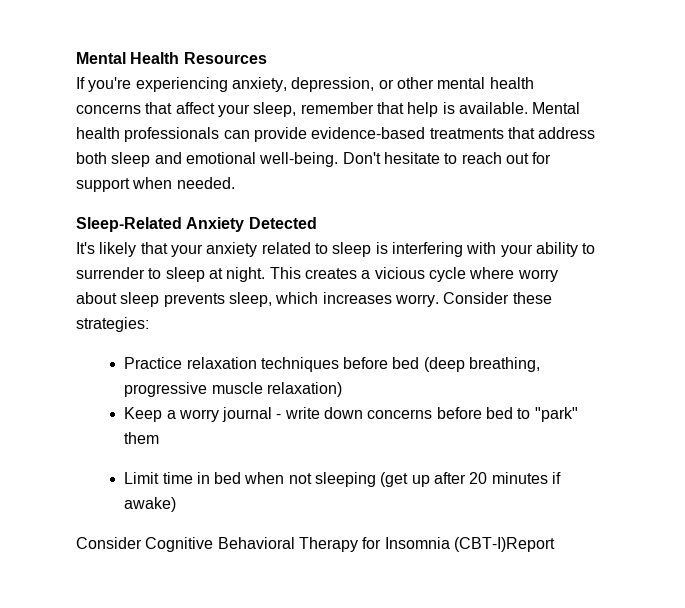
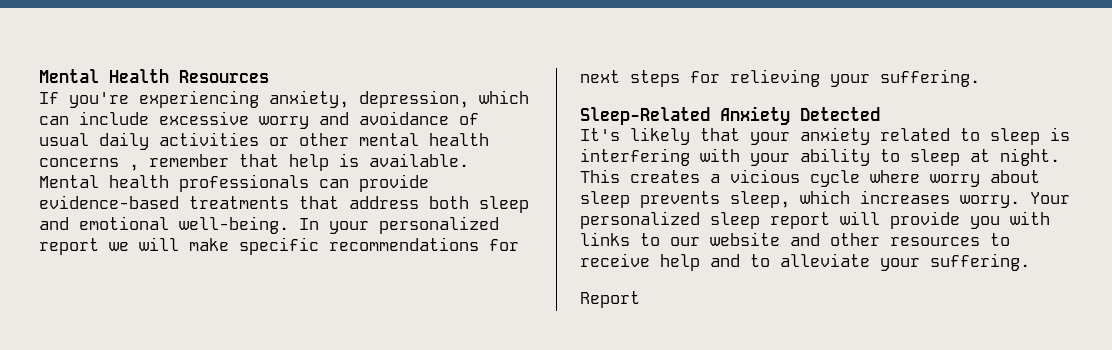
- If you're experiencing anxiety, depression, or other mental health concerns that affect your sleep, remember that help is available.
+ If you're experiencing anxiety, depression, which can include excessive worry and avoidance of usual daily activities or other mental health concerns , remember that help is available.
- Don't hesitate to reach out for support when needed.
+ In your personalized report we will make specific recommendations for next steps for relieving your suffering.
- It's likely that your anxiety related to sleep is interfering with your ability to surrender to sleep at night.
+ It's likely that your anxiety related to sleep is interfering with your ability to sleep at night.
- Consider these strategies:
- Practice relaxation techniques before bed (deep breathing, progressive muscle relaxation)
- Keep a worry journal - write down concerns before bed to "park" them
- Limit time in bed when not sleeping (get up after 20 minutes if awake)
- Consider Cognitive Behavioral Therapy for Insomnia (CBT-I)Report
+ Your personalized sleep report will provide you with links to our website and other resources to receive help and to alleviate your suffering.
+ Report

